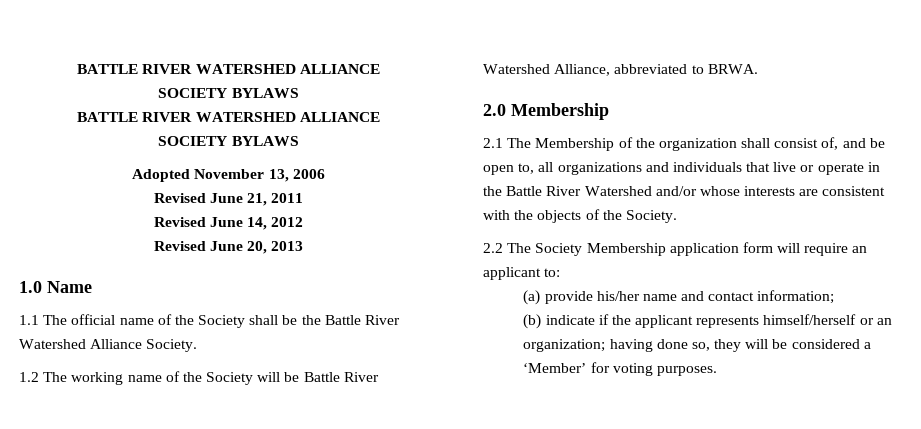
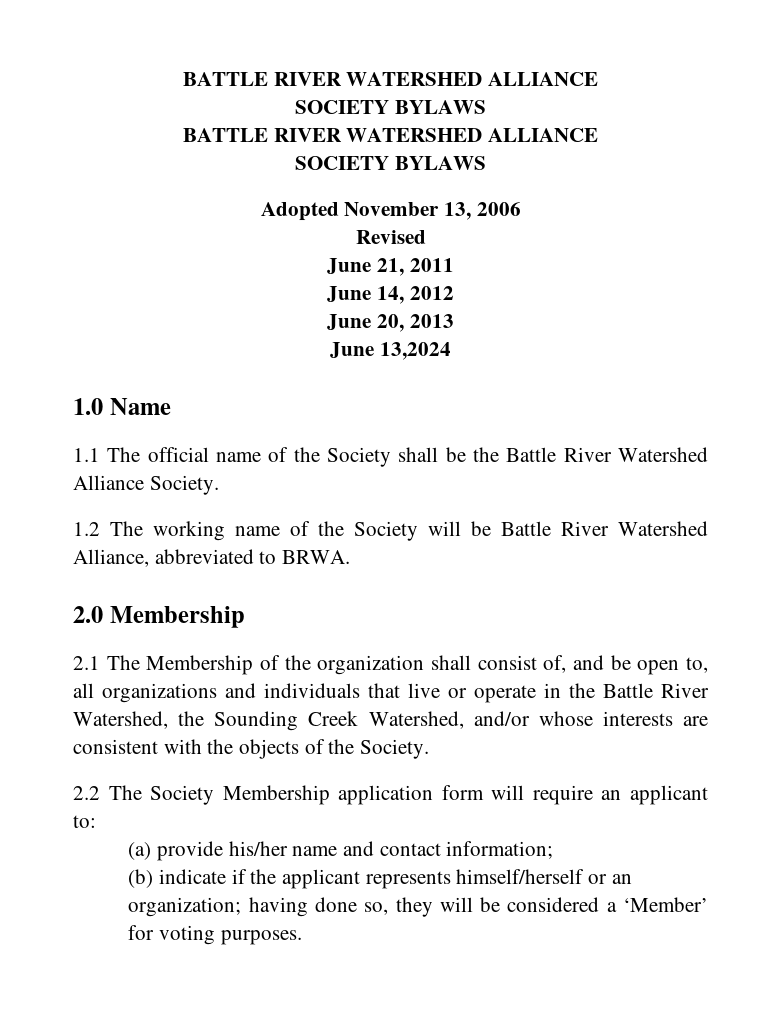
- Revised June 21, 2011
+ Revised
+ June 21, 2011
- Revised June 14, 2012
+ June 14, 2012
- Revised June 20, 2013
+ June 20, 2013
+ June 13,2024
- 2.1 The Membership of the organization shall consist of, and be open to, all organizations and individuals that live or operate in the Battle River Watershed and/or whose interests are consistent with the objects of the Society.
+ 2.1 The Membership of the organization shall consist of, and be open to, all organizations and individuals that live or operate in the Battle River Watershed, the Sounding Creek Watershed, and/or whose interests are consistent with the objects of the Society.

